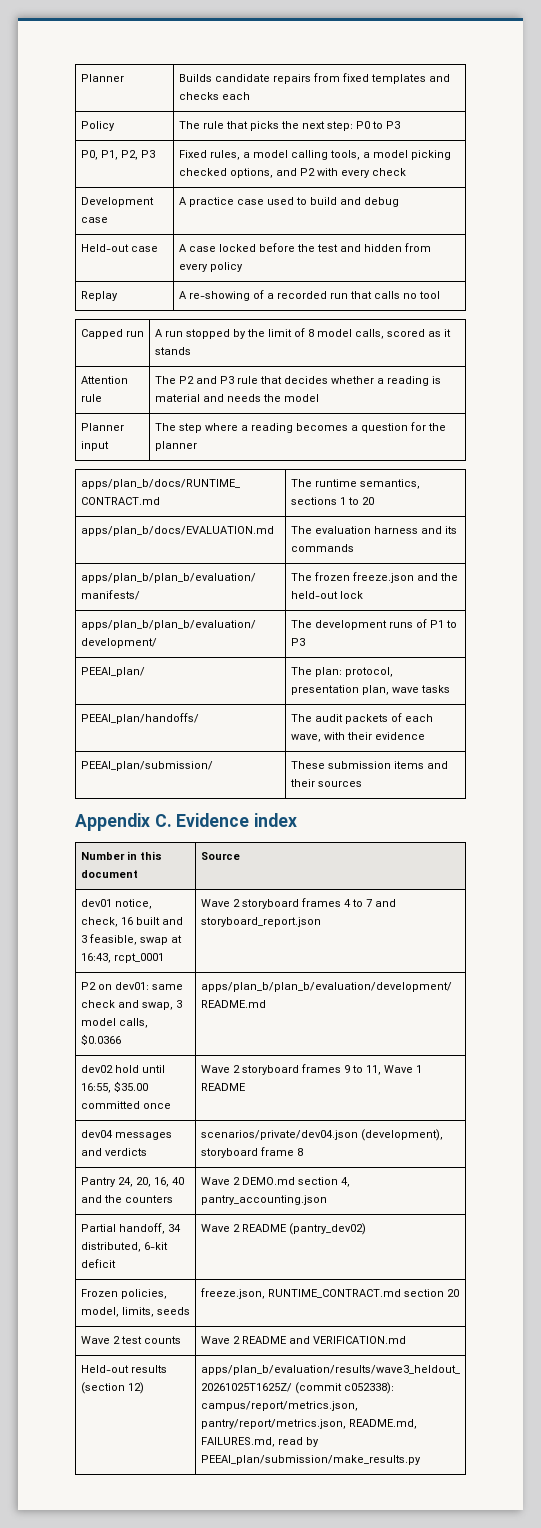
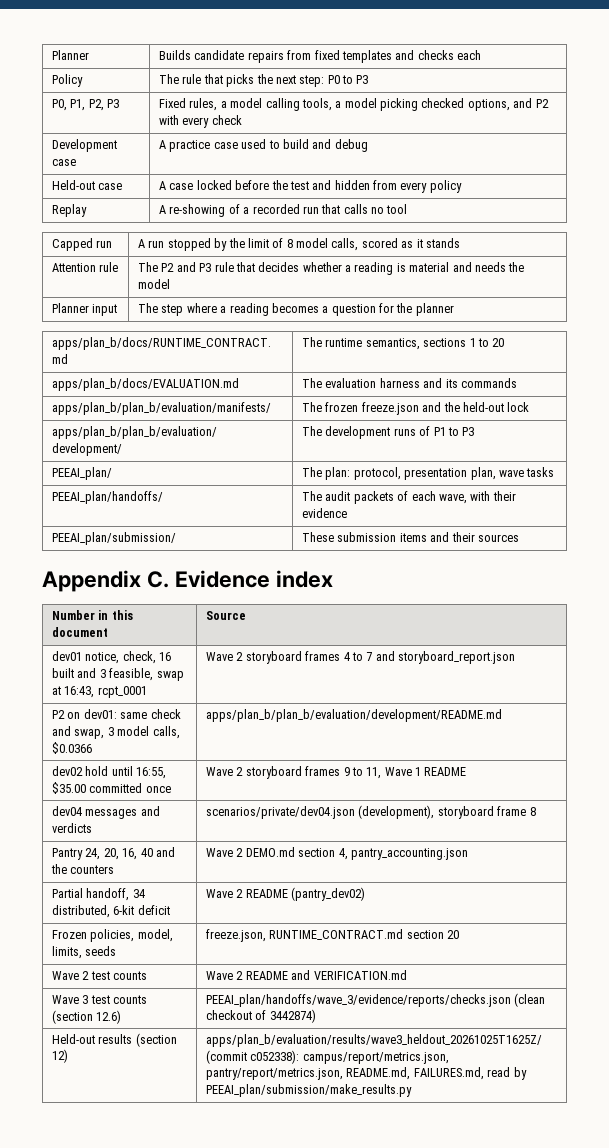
+ Wave 3 test counts (section 12.6) | PEEAI_plan/handoffs/wave_3/evidence/reports/checks.json (clean checkout of 3442874)

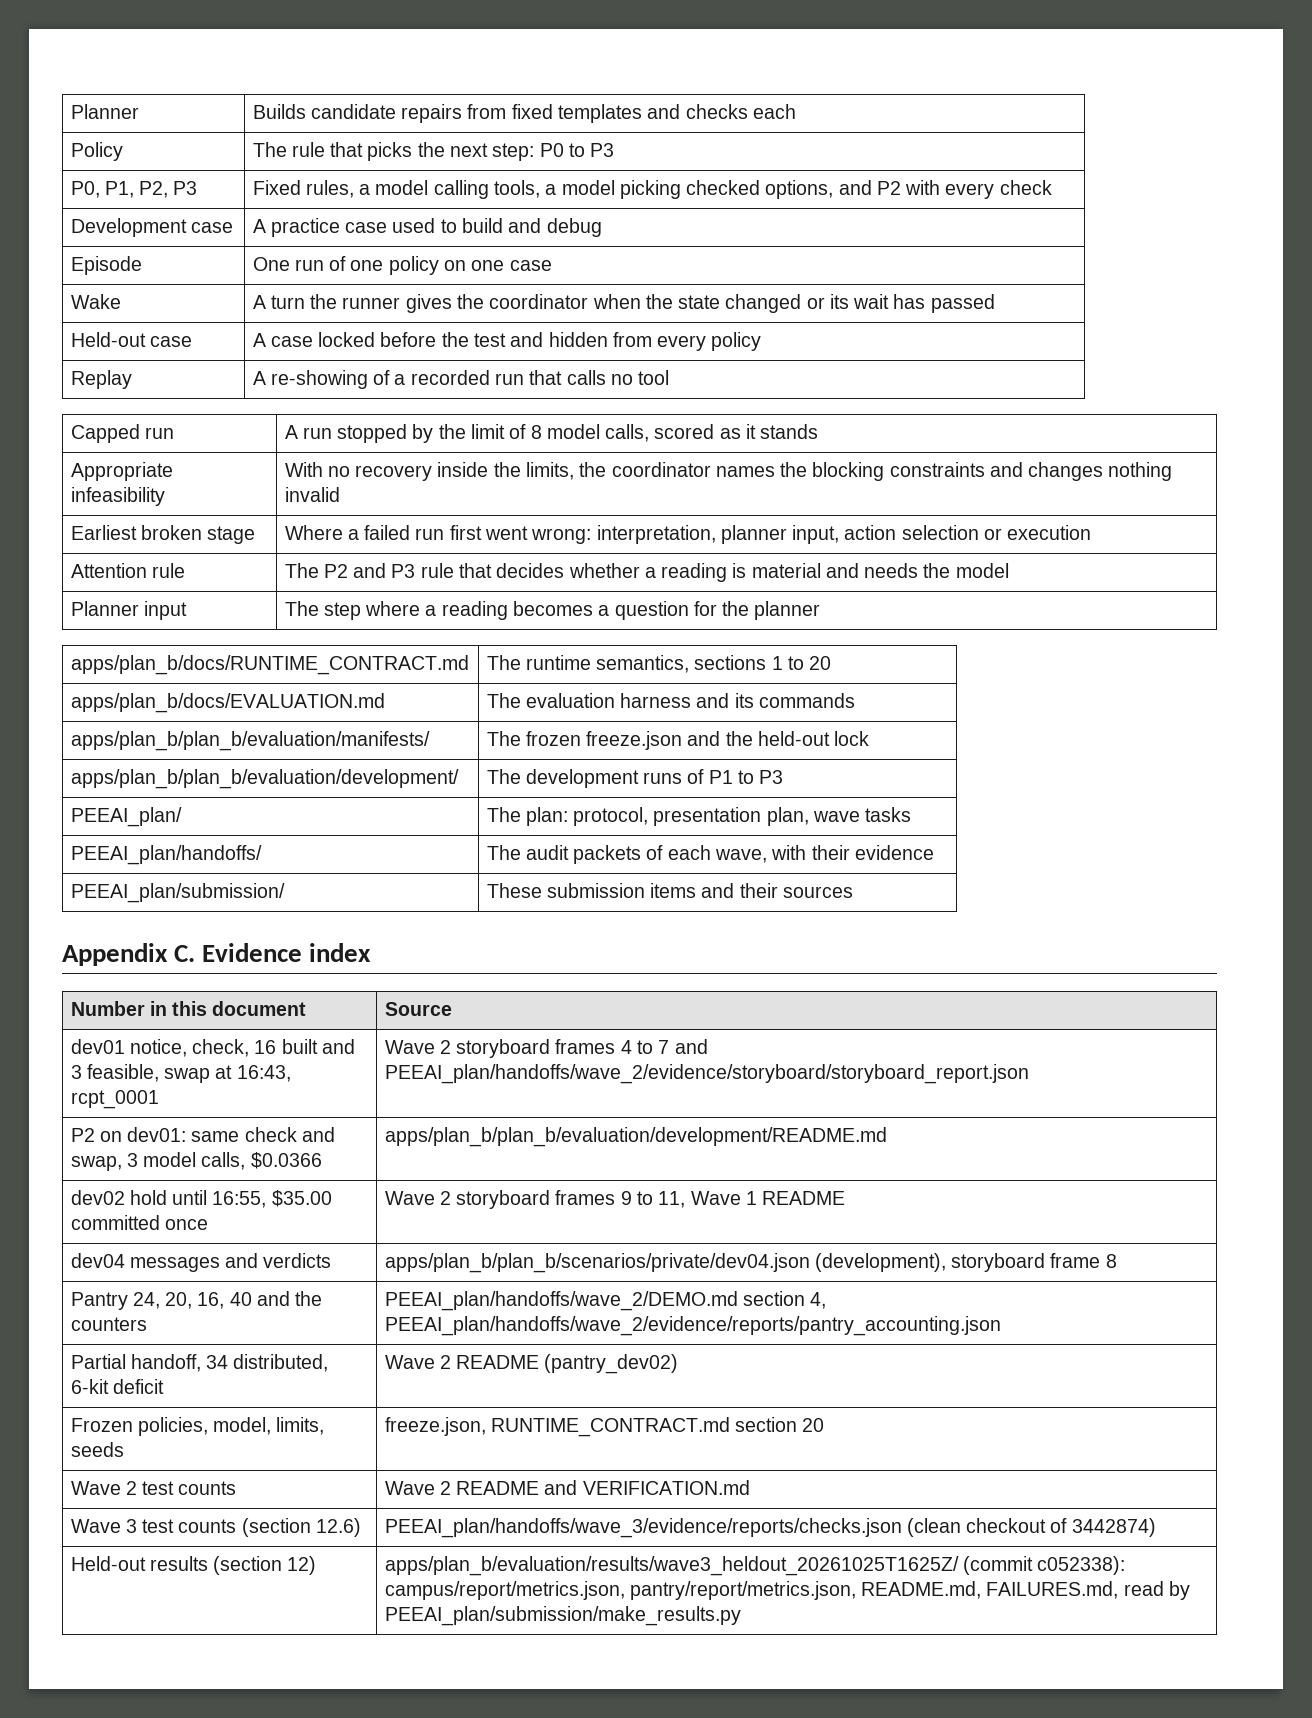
+ Episode | One run of one policy on one case
+ Wake | A turn the runner gives the coordinator when the state changed or its wait has passed
+ Appropriate infeasibility | With no recovery inside the limits, the coordinator names the blocking constraints and changes nothing invalid
+ Earliest broken stage | Where a failed run first went wrong: interpretation, planner input, action selection or execution
- dev01 notice, check, 16 built and 3 feasible, swap at 16:43, rcpt_0001 | Wave 2 storyboard frames 4 to 7 and storyboard_report.json
+ dev01 notice, check, 16 built and 3 feasible, swap at 16:43, rcpt_0001 | Wave 2 storyboard frames 4 to 7 and PEEAI_plan/handoffs/wave_2/evidence/storyboard/storyboard_report.json
- dev04 messages and verdicts | scenarios/private/dev04.json (development), storyboard frame 8
+ dev04 messages and verdicts | apps/plan_b/plan_b/scenarios/private/dev04.json (development), storyboard frame 8
- Pantry 24, 20, 16, 40 and the counters | Wave 2 DEMO.md section 4, pantry_accounting.json
+ Pantry 24, 20, 16, 40 and the counters | PEEAI_plan/handoffs/wave_2/DEMO.md section 4, PEEAI_plan/handoffs/wave_2/evidence/reports/pantry_accounting.json

